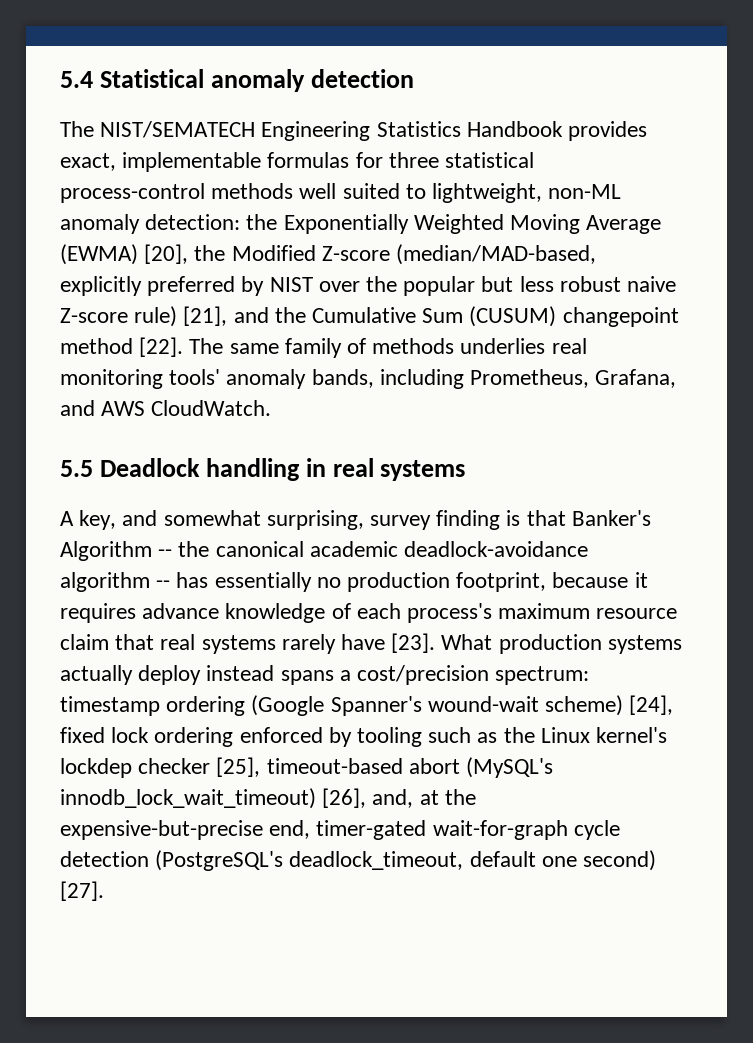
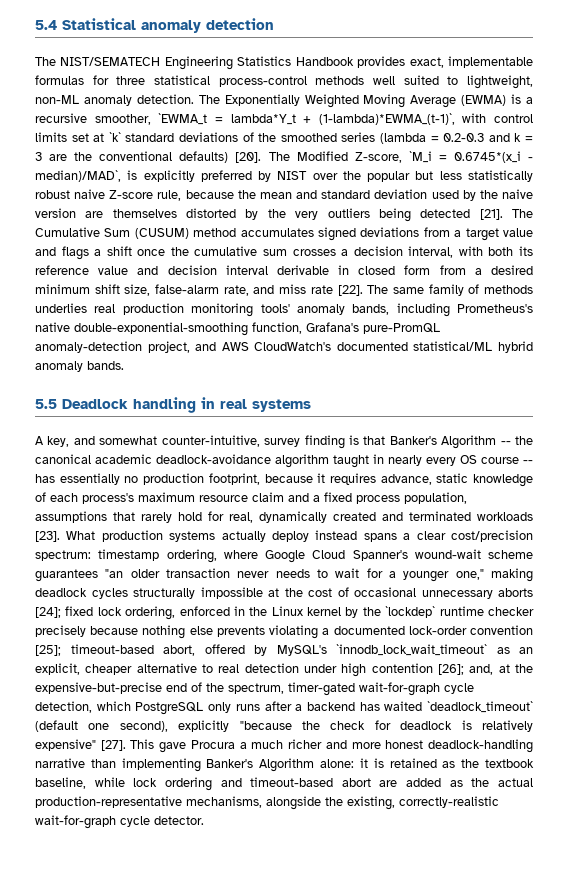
- The NIST/SEMATECH Engineering Statistics Handbook provides exact, implementable formulas for three statistical process-control methods well suited to lightweight, non-ML anomaly detection: the Exponentially Weighted Moving Average (EWMA) [20], the Modified Z-score (median/MAD-based, explicitly preferred by NIST over the popular but less robust naive Z-score rule) [21], and the Cumulative Sum (CUSUM) changepoint method [22].
+ The NIST/SEMATECH Engineering Statistics Handbook provides exact, implementable formulas for three statistical process-control methods well suited to lightweight, non-ML anomaly detection. The Exponentially Weighted Moving Average (EWMA) is a recursive smoother, `EWMA_t = lambda*Y_t + (1-lambda)*EWMA_(t-1)`, with control limits set at `k` standard deviations of the smoothed series (lambda = 0.2-0.3 and k = 3 are the conventional defaults) [20]. The Modified Z-score, `M_i = 0.6745*(x_i - median)/MAD`, is explicitly preferred by NIST over the popular but less statistically robust naive Z-score rule, because the mean and standard deviation used by the naive version are themselves distorted by the very outliers being detected [21]. The Cumulative Sum (CUSUM) method accumulates signed deviations from a target value and flags a shift once the cumulative sum crosses a decision interval, with both its reference value and decision interval derivable in closed form from a desired minimum shift size, false-alarm rate, and miss rate [22].
- The same family of methods underlies real monitoring tools' anomaly bands, including Prometheus, Grafana, and AWS CloudWatch.
+ The same family of methods underlies real production monitoring tools' anomaly bands, including Prometheus's native double-exponential-smoothing function, Grafana's pure-PromQL anomaly-detection project, and AWS CloudWatch's documented statistical/ML hybrid anomaly bands.
- A key, and somewhat surprising, survey finding is that Banker's Algorithm -- the canonical academic deadlock-avoidance algorithm -- has essentially no production footprint, because it requires advance knowledge of each process's maximum resource claim that real systems rarely have [23].
+ A key, and somewhat counter-intuitive, survey finding is that Banker's Algorithm -- the canonical academic deadlock-avoidance algorithm taught in nearly every OS course -- has essentially no production footprint, because it requires advance, static knowledge of each process's maximum resource claim and a fixed process population, assumptions that rarely hold for real, dynamically created and terminated workloads [23].
- What production systems actually deploy instead spans a cost/precision spectrum: timestamp ordering (Google Spanner's wound-wait scheme) [24], fixed lock ordering enforced by tooling such as the Linux kernel's lockdep checker [25], timeout-based abort (MySQL's innodb_lock_wait_timeout) [26], and, at the expensive-but-precise end, timer-gated wait-for-graph cycle detection (PostgreSQL's deadlock_timeout, default one second) [27].
+ What production systems actually deploy instead spans a clear cost/precision spectrum: timestamp ordering, where Google Cloud Spanner's wound-wait scheme guarantees "an older transaction never needs to wait for a younger one," making deadlock cycles structurally impossible at the cost of occasional unnecessary aborts [24]; fixed lock ordering, enforced in the Linux kernel by the `lockdep` runtime checker precisely because nothing else prevents violating a documented lock-order convention [25]; timeout-based abort, offered by MySQL's `innodb_lock_wait_timeout` as an explicit, cheaper alternative to real detection under high contention [26]; and, at the expensive-but-precise end of the spectrum, timer-gated wait-for-graph cycle detection, which PostgreSQL only runs after a backend has waited `deadlock_timeout` (default one second), explicitly "because the check for deadlock is relatively expensive" [27]. This gave Procura a much richer and more honest deadlock-handling narrative than implementing Banker's Algorithm alone: it is retained as the textbook baseline, while lock ordering and timeout-based abort are added as the actual production-representative mechanisms, alongside the existing, correctly-realistic wait-for-graph cycle detector.

